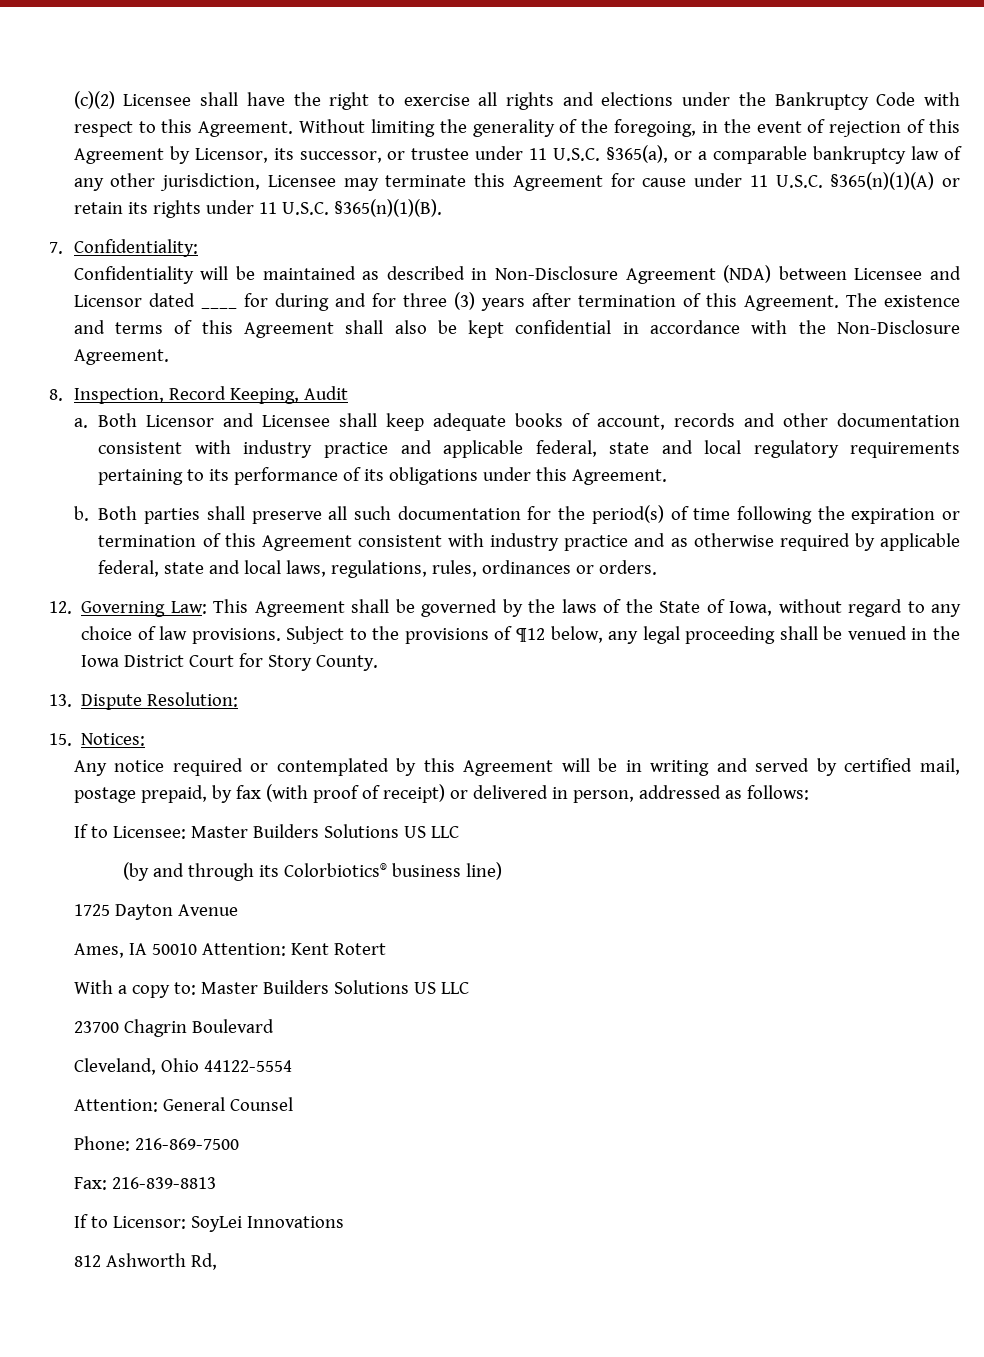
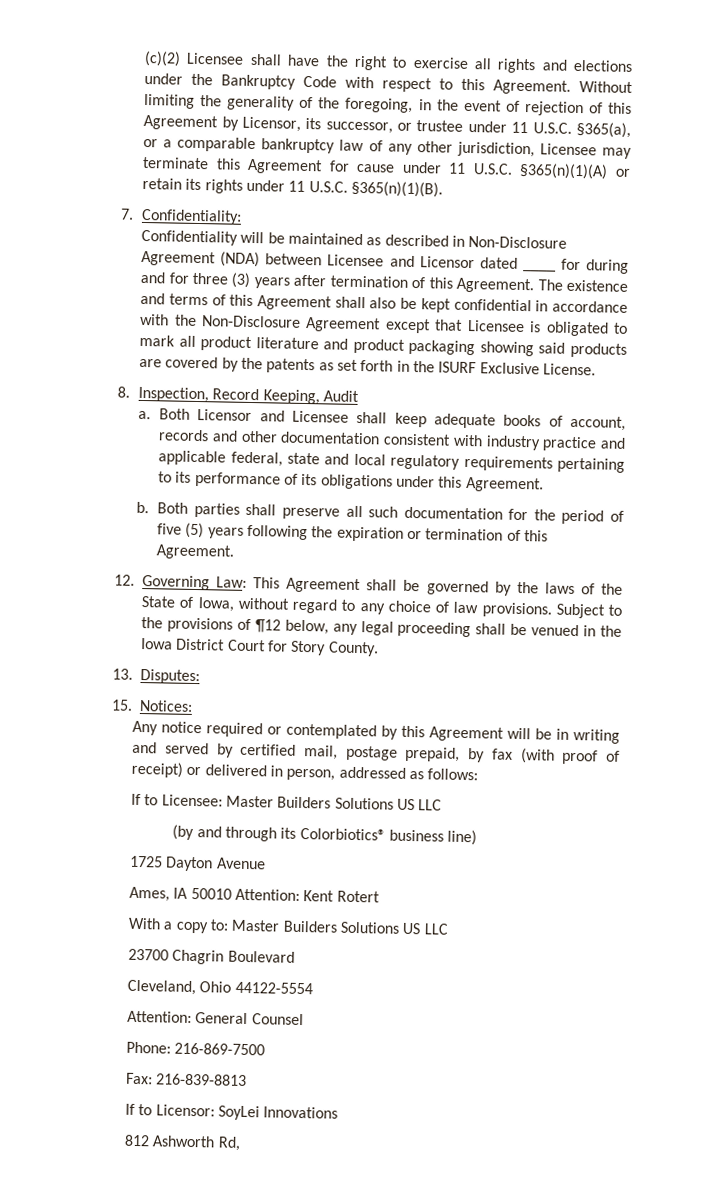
- The existence and terms of this Agreement shall also be kept confidential in accordance with the Non-Disclosure Agreement.
+ The existence and terms of this Agreement shall also be kept confidential in accordance with the Non-Disclosure Agreement except that Licensee is obligated to mark all product literature and product packaging showing said products are covered by the patents as set forth in the ISURF Exclusive License.
- Both parties shall preserve all such documentation for the period(s) of time following the expiration or termination of this Agreement consistent with industry practice and as otherwise required by applicable federal, state and local laws, regulations, rules, ordinances or orders.
+ Both parties shall preserve all such documentation for the period of five (5) years following the expiration or termination of this Agreement.
- 13. Dispute Resolution:
+ 13. Disputes:

